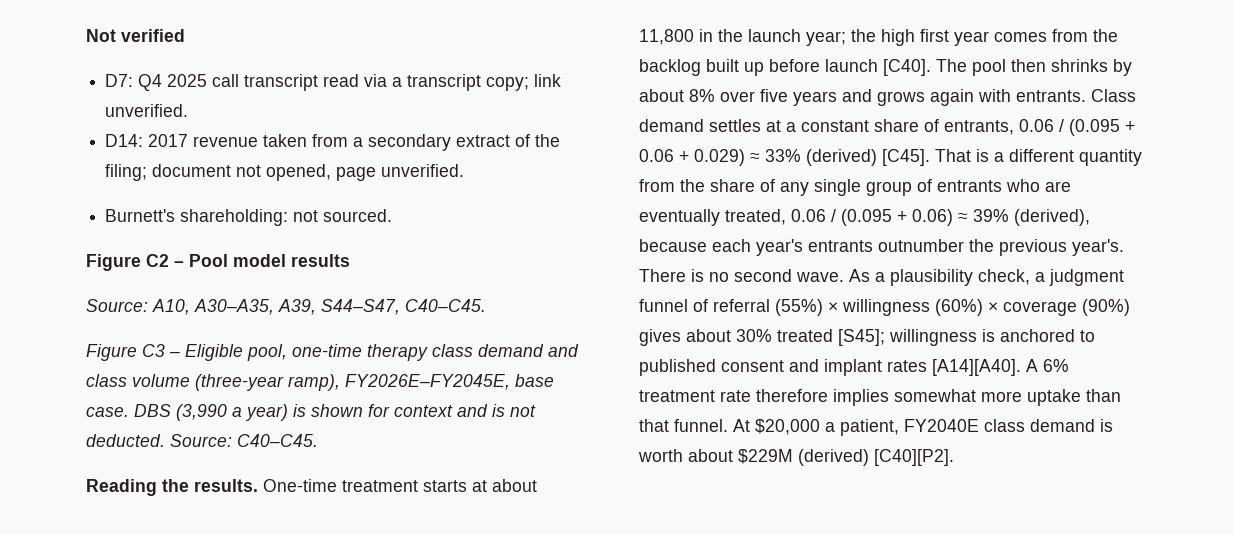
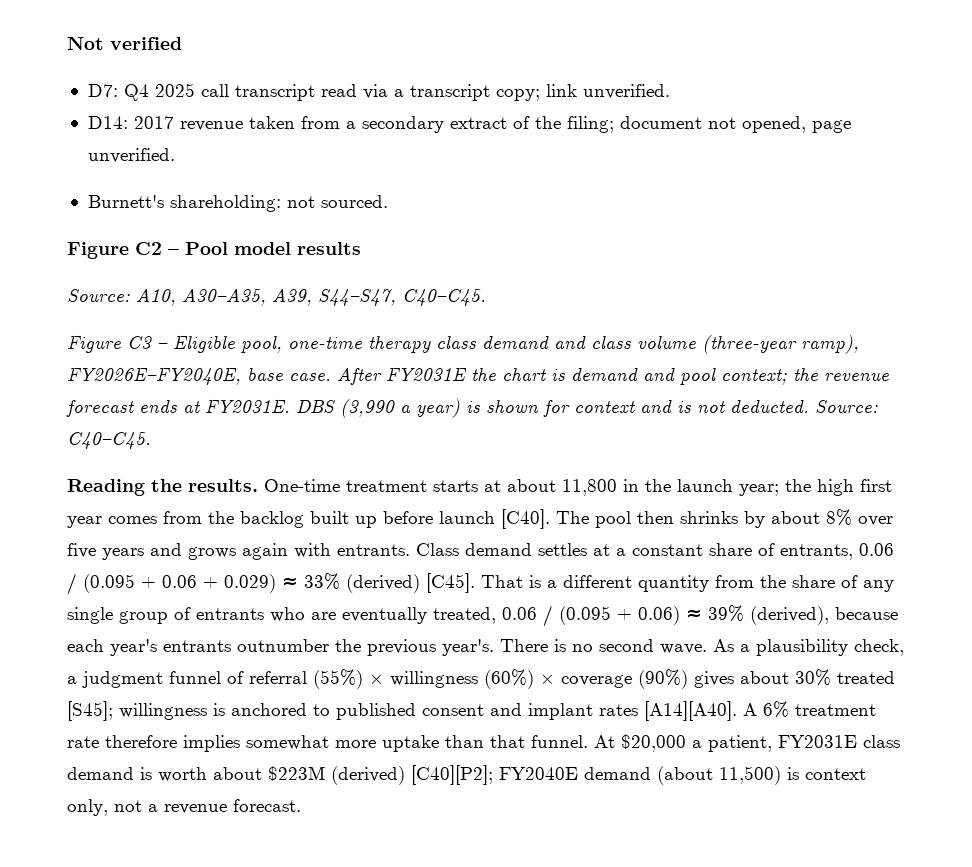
- Figure C3 – Eligible pool, one-time therapy class demand and class volume (three-year ramp), FY2026E–FY2045E, base case.
+ Figure C3 – Eligible pool, one-time therapy class demand and class volume (three-year ramp), FY2026E–FY2040E, base case.
+ After FY2031E the chart is demand and pool context; the revenue forecast ends at FY2031E.
- At $20,000 a patient, FY2040E class demand is worth about $229M (derived) [C40][P2].
+ At $20,000 a patient, FY2031E class demand is worth about $223M (derived) [C40][P2]; FY2040E demand (about 11,500) is context only, not a revenue forecast.

